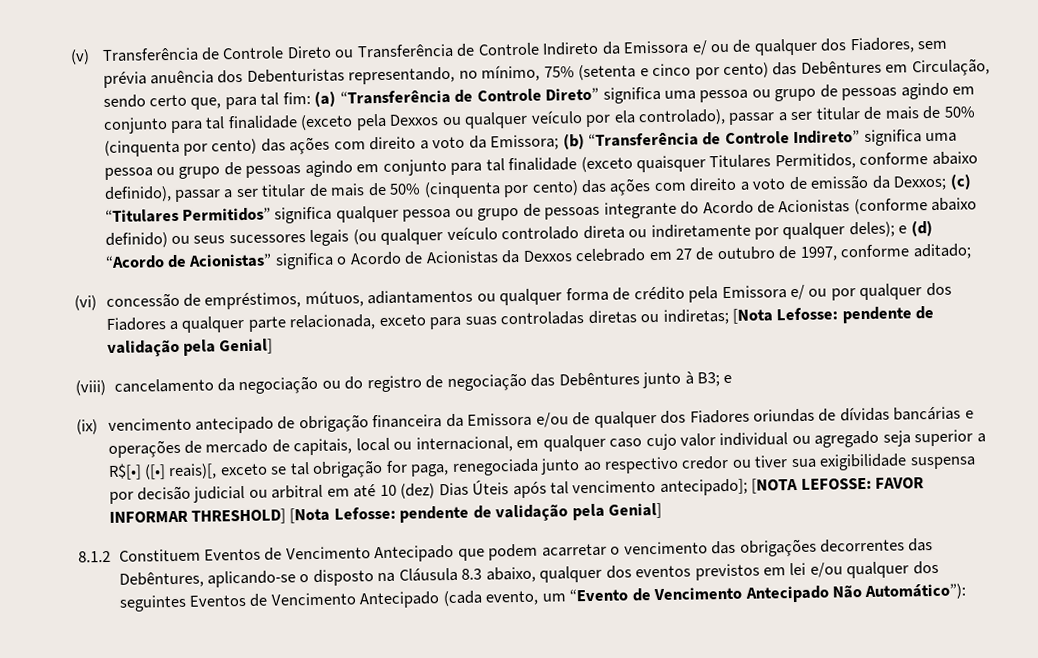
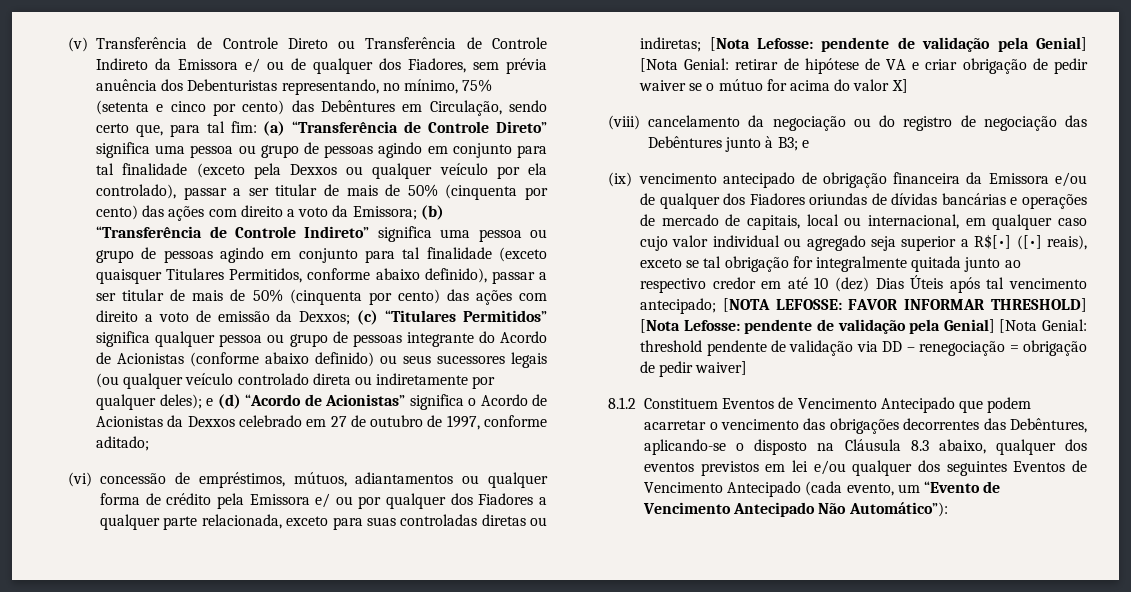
- (vi) concessão de empréstimos, mútuos, adiantamentos ou qualquer forma de crédito pela Emissora e/ ou por qualquer dos Fiadores a qualquer parte relacionada, exceto para suas controladas diretas ou indiretas; [Nota Lefosse: pendente de validação pela Genial]
+ (vi) concessão de empréstimos, mútuos, adiantamentos ou qualquer forma de crédito pela Emissora e/ ou por qualquer dos Fiadores a qualquer parte relacionada, exceto para suas controladas diretas ou indiretas; [Nota Lefosse: pendente de validação pela Genial] [Nota Genial: retirar de hipótese de VA e criar obrigação de pedir waiver se o mútuo for acima do valor X]
- (ix) vencimento antecipado de obrigação financeira da Emissora e/ou de qualquer dos Fiadores oriundas de dívidas bancárias e operações de mercado de capitais, local ou internacional, em qualquer caso cujo valor individual ou agregado seja superior a R$[•] ([•] reais)[, exceto se tal obrigação for paga, renegociada junto ao respectivo credor ou tiver sua exigibilidade suspensa por decisão judicial ou arbitral em até 10 (dez) Dias Úteis após tal vencimento antecipado];
+ (ix) vencimento antecipado de obrigação financeira da Emissora e/ou de qualquer dos Fiadores oriundas de dívidas bancárias e operações de mercado de capitais, local ou internacional, em qualquer caso cujo valor individual ou agregado seja superior a R$[•] ([•] reais), exceto se tal obrigação for integralmente quitada junto ao respectivo credor em até 10 (dez) Dias Úteis após tal vencimento antecipado;
- FAVOR INFORMAR THRESHOLD] [Nota Lefosse: pendente de validação pela Genial]
+ FAVOR INFORMAR THRESHOLD] [Nota Lefosse: pendente de validação pela Genial] [Nota Genial: threshold pendente de validação via DD – renegociação = obrigação de pedir waiver]

